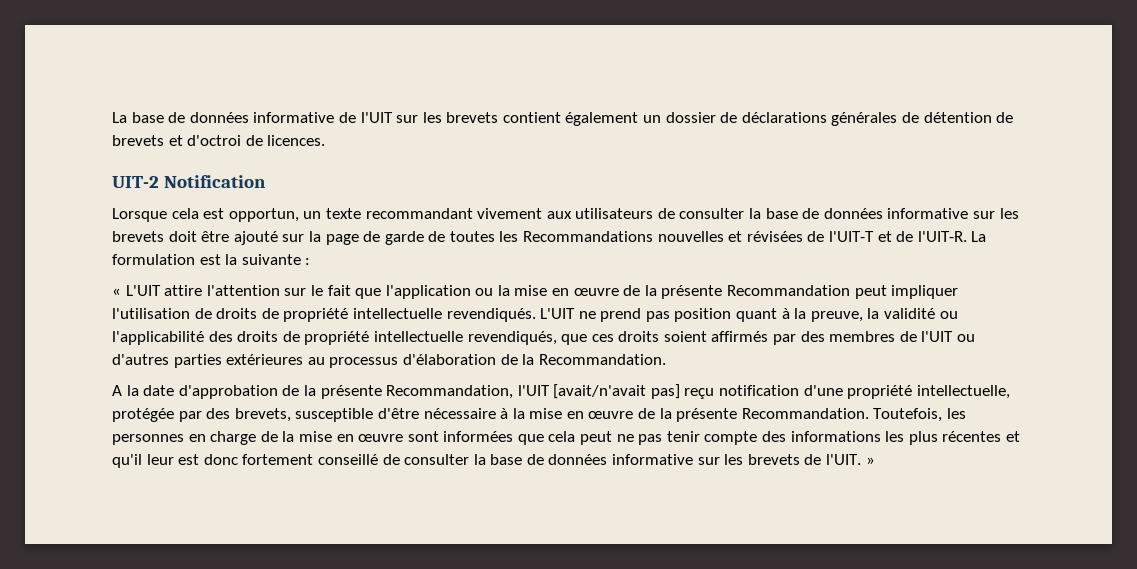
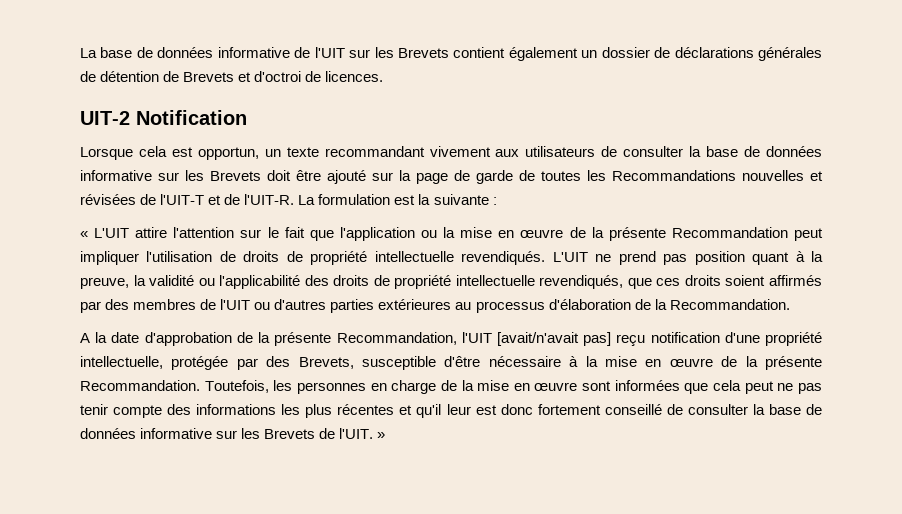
- La base de données informative de l'UIT sur les brevets contient également un dossier de déclarations générales de détention de brevets et d'octroi de licences.
+ La base de données informative de l'UIT sur les Brevets contient également un dossier de déclarations générales de détention de Brevets et d'octroi de licences.
- Lorsque cela est opportun, un texte recommandant vivement aux utilisateurs de consulter la base de données informative sur les brevets doit être ajouté sur la page de garde de toutes les Recommandations nouvelles et révisées de l'UIT-T et de l'UIT-R.
+ Lorsque cela est opportun, un texte recommandant vivement aux utilisateurs de consulter la base de données informative sur les Brevets doit être ajouté sur la page de garde de toutes les Recommandations nouvelles et révisées de l'UIT-T et de l'UIT-R.
- A la date d'approbation de la présente Recommandation, l'UIT [avait/n'avait pas] reçu notification d'une propriété intellectuelle, protégée par des brevets, susceptible d'être nécessaire à la mise en œuvre de la présente Recommandation.
+ A la date d'approbation de la présente Recommandation, l'UIT [avait/n'avait pas] reçu notification d'une propriété intellectuelle, protégée par des Brevets, susceptible d'être nécessaire à la mise en œuvre de la présente Recommandation.
- Toutefois, les personnes en charge de la mise en œuvre sont informées que cela peut ne pas tenir compte des informations les plus récentes et qu'il leur est donc fortement conseillé de consulter la base de données informative sur les brevets de l'UIT. »
+ Toutefois, les personnes en charge de la mise en œuvre sont informées que cela peut ne pas tenir compte des informations les plus récentes et qu'il leur est donc fortement conseillé de consulter la base de données informative sur les Brevets de l'UIT. »

